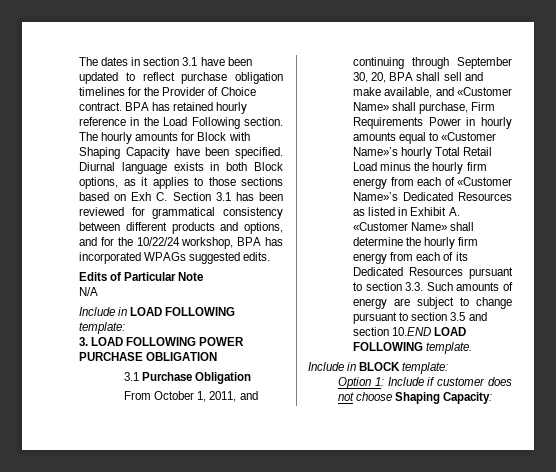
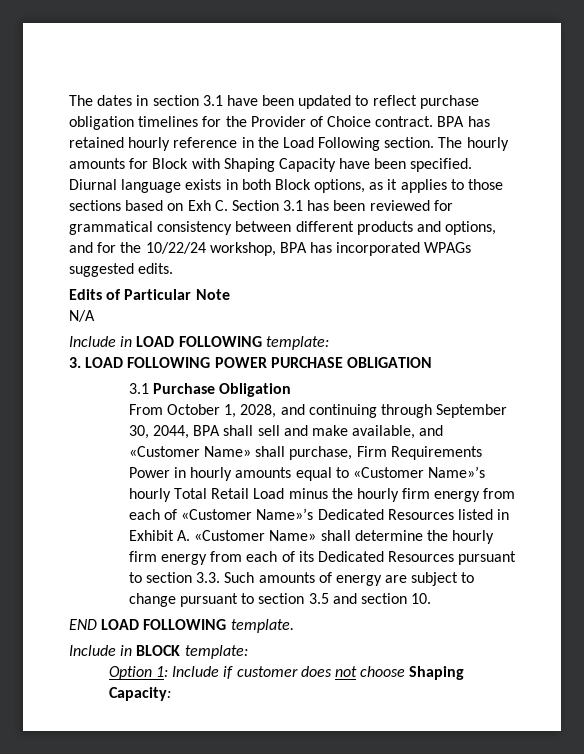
- From October 1, 2011, and continuing through September 30, 20, BPA shall sell and make available, and «Customer Name» shall purchase, Firm Requirements Power in hourly amounts equal to «Customer Name»’s hourly Total Retail Load minus the hourly firm energy from each of «Customer Name»’s Dedicated Resources as listed in Exhibit A. «Customer Name» shall determine the hourly firm energy from each of its Dedicated Resources pursuant to section 3.3. Such amounts of energy are subject to change pursuant to section 3.5 and section 10.END LOAD FOLLOWING template.
+ From October 1, 2028, and continuing through September 30, 2044, BPA shall sell and make available, and «Customer Name» shall purchase, Firm Requirements Power in hourly amounts equal to «Customer Name»’s hourly Total Retail Load minus the hourly firm energy from each of «Customer Name»’s Dedicated Resources listed in Exhibit A. «Customer Name» shall determine the hourly firm energy from each of its Dedicated Resources pursuant to section 3.3. Such amounts of energy are subject to change pursuant to section 3.5 and section 10.
+ END LOAD FOLLOWING template.

